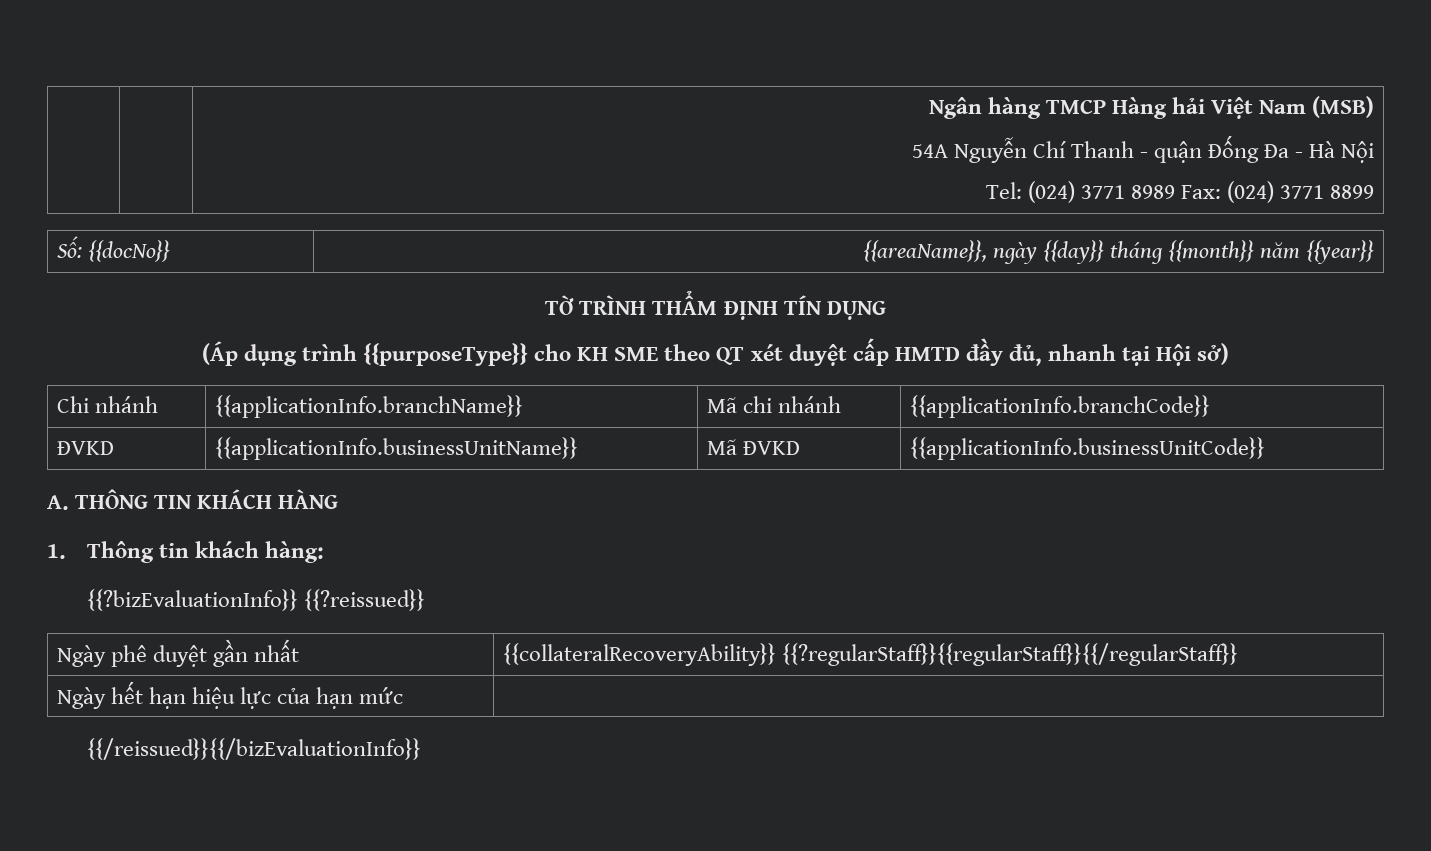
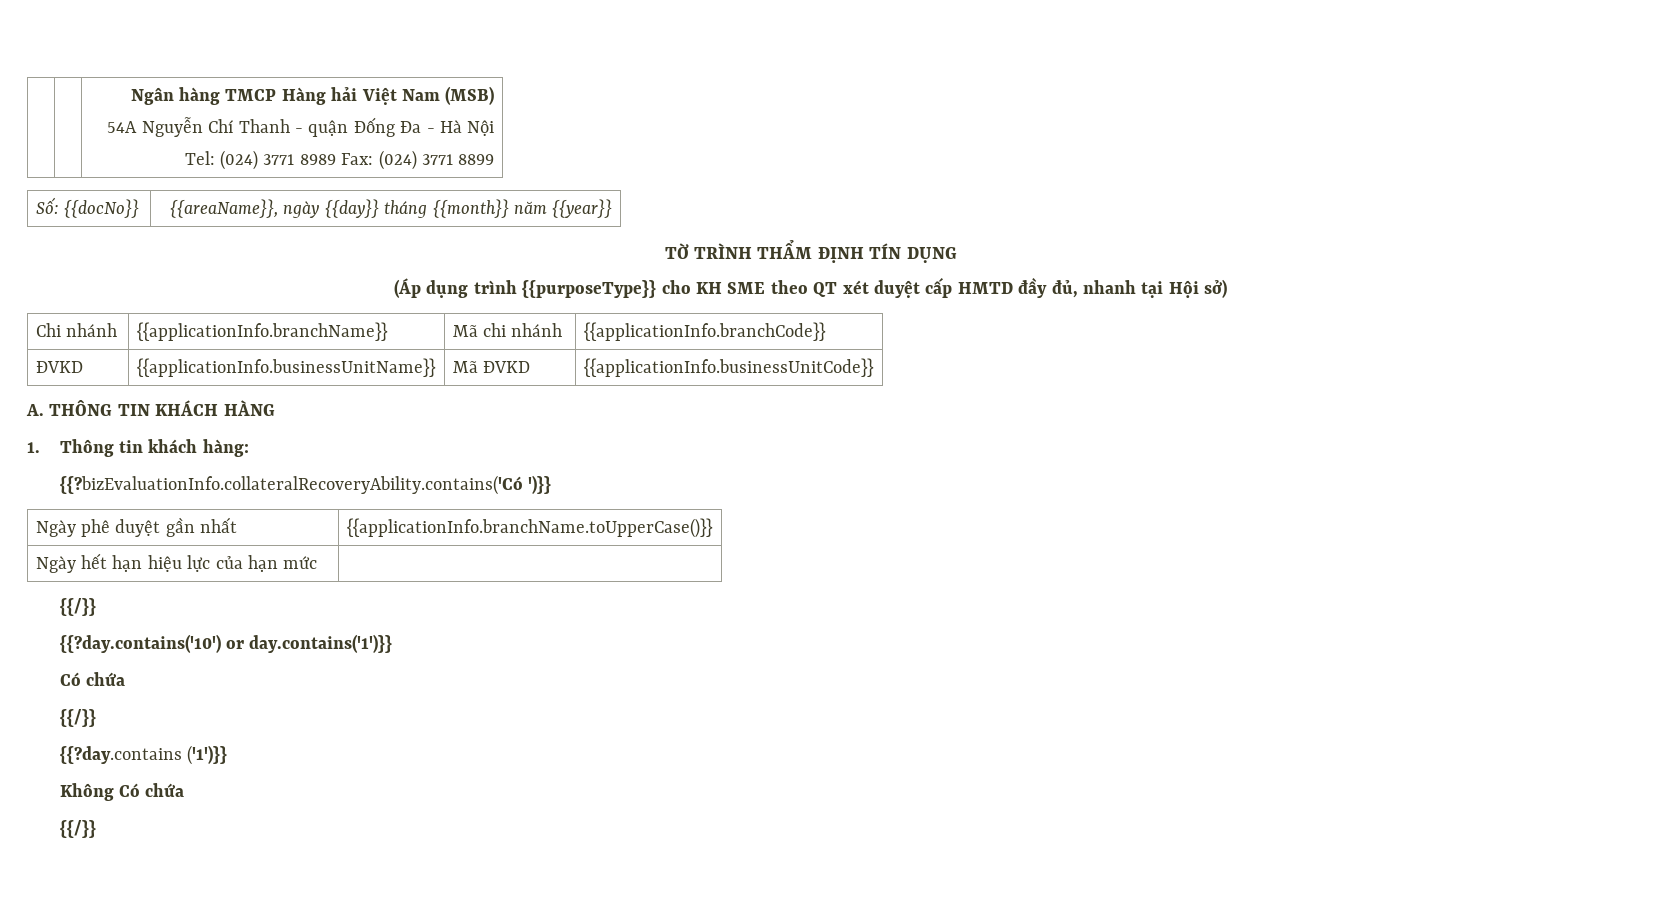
- {{?bizEvaluationInfo}} {{?reissued}}
+ {{?bizEvaluationInfo.collateralRecoveryAbility.contains('Có ')}}
- Ngày phê duyệt gần nhất | {{collateralRecoveryAbility}} {{?regularStaff}}{{regularStaff}}{{/regularStaff}}
+ Ngày phê duyệt gần nhất | {{applicationInfo.branchName.toUpperCase()}}
  Ngày hết hạn hiệu lực của hạn mức |
- {{/reissued}}{{/bizEvaluationInfo}}
+ {{/}}
+ {{?day.contains('10') or day.contains('1')}}
+ Có chứa
+ {{/}}
+ {{?day.contains ('1')}}
+ Không Có chứa
+ {{/}}

